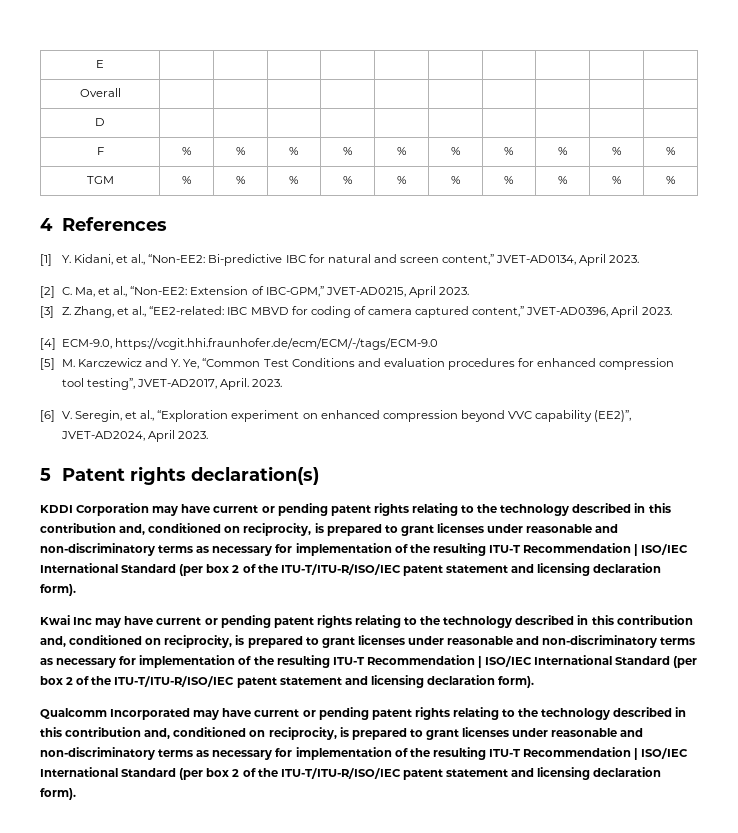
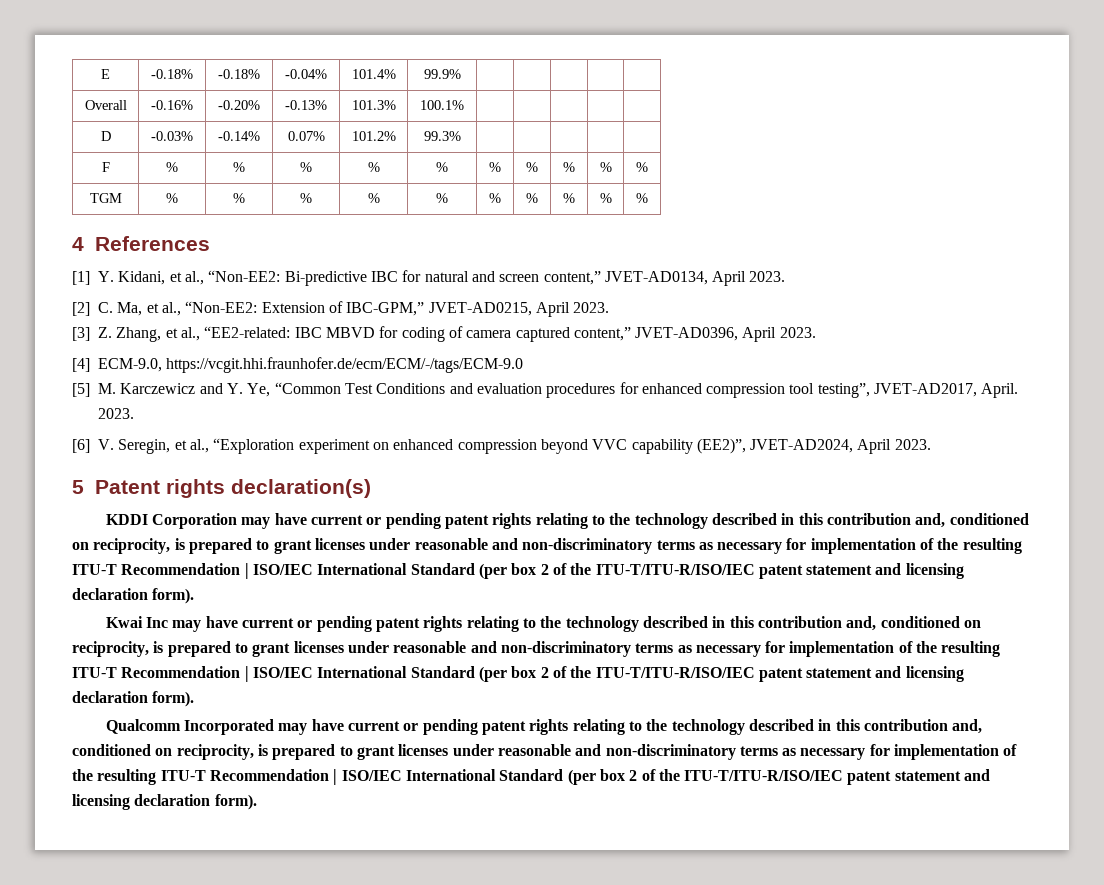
- E | | | | | | | | | |
- Overall | | | | | | | | | |
- D | | | | | | | | | |
+ E | -0.18% | -0.18% | -0.04% | 101.4% | 99.9% | | | | |
+ Overall | -0.16% | -0.20% | -0.13% | 101.3% | 100.1% | | | | |
+ D | -0.03% | -0.14% | 0.07% | 101.2% | 99.3% | | | | |

